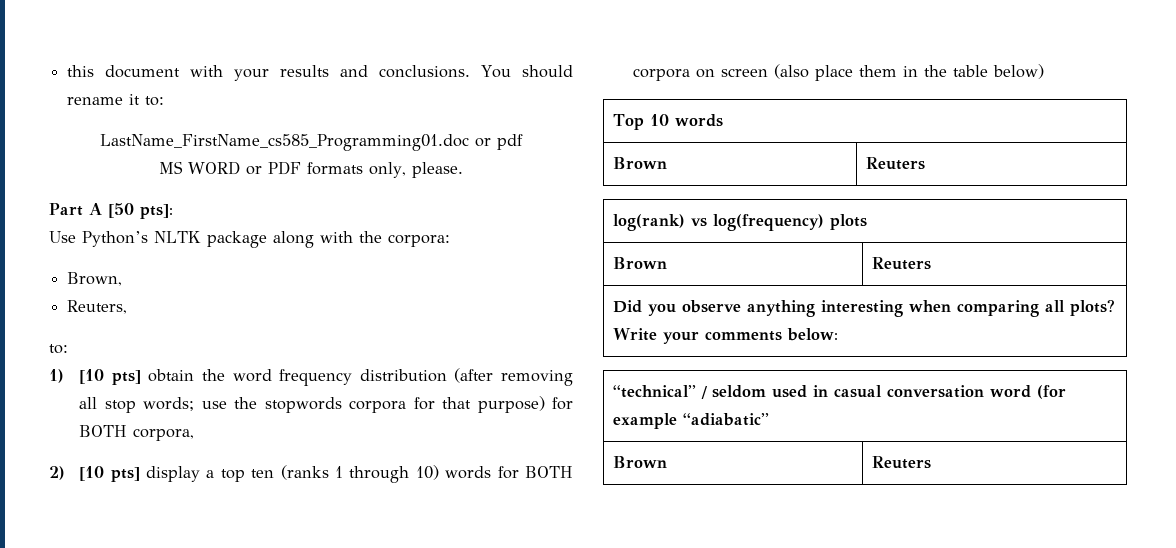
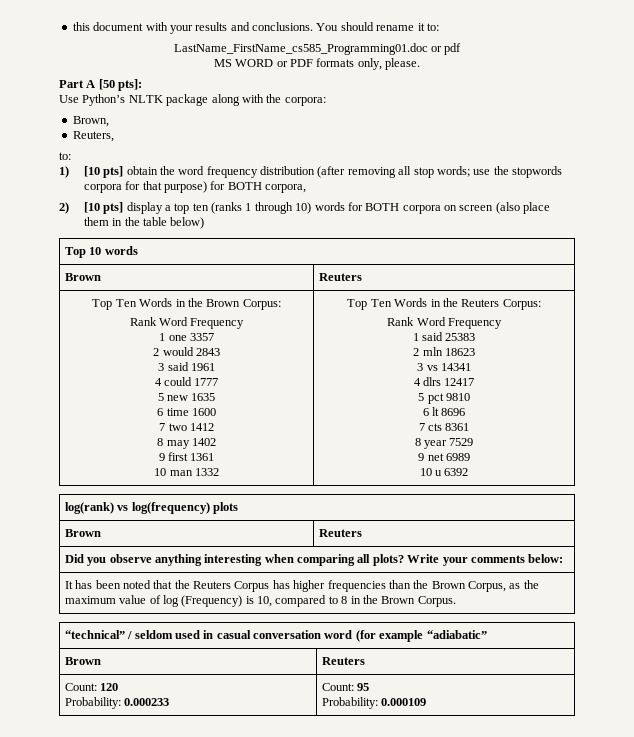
+ Top Ten Words in the Brown Corpus:
+ Rank Word Frequency
+ 1 one 3357
+ 2 would 2843
+ 3 said 1961
+ 4 could 1777
+ 5 new 1635
+ 6 time 1600
+ 7 two 1412
+ 8 may 1402
+ 9 first 1361
+ 10 man 1332 | Top Ten Words in the Reuters Corpus:
+ Rank Word Frequency
+ 1 said 25383
+ 2 mln 18623
+ 3 vs 14341
+ 4 dlrs 12417
+ 5 pct 9810
+ 6 lt 8696
+ 7 cts 8361
+ 8 year 7529
+ 9 net 6989
+ 10 u 6392
+ It has been noted that the Reuters Corpus has higher frequencies than the Brown Corpus, as the maximum value of log (Frequency) is 10, compared to 8 in the Brown Corpus.
+ Count: 120
+ Probability: 0.000233 | Count: 95
+ Probability: 0.000109

